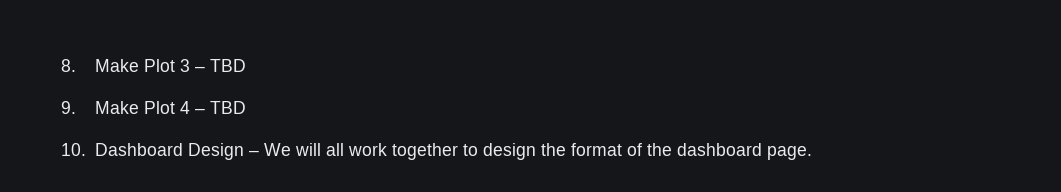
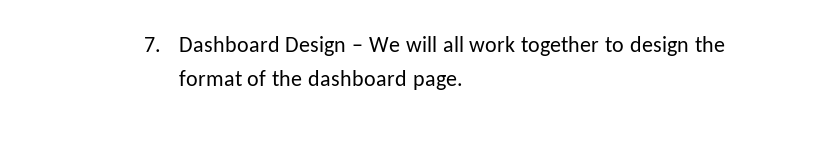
- 8. Make Plot 3 – TBD
- 9. Make Plot 4 – TBD
- 10. Dashboard Design – We will all work together to design the format of the dashboard page.
+ 7. Dashboard Design – We will all work together to design the format of the dashboard page.

